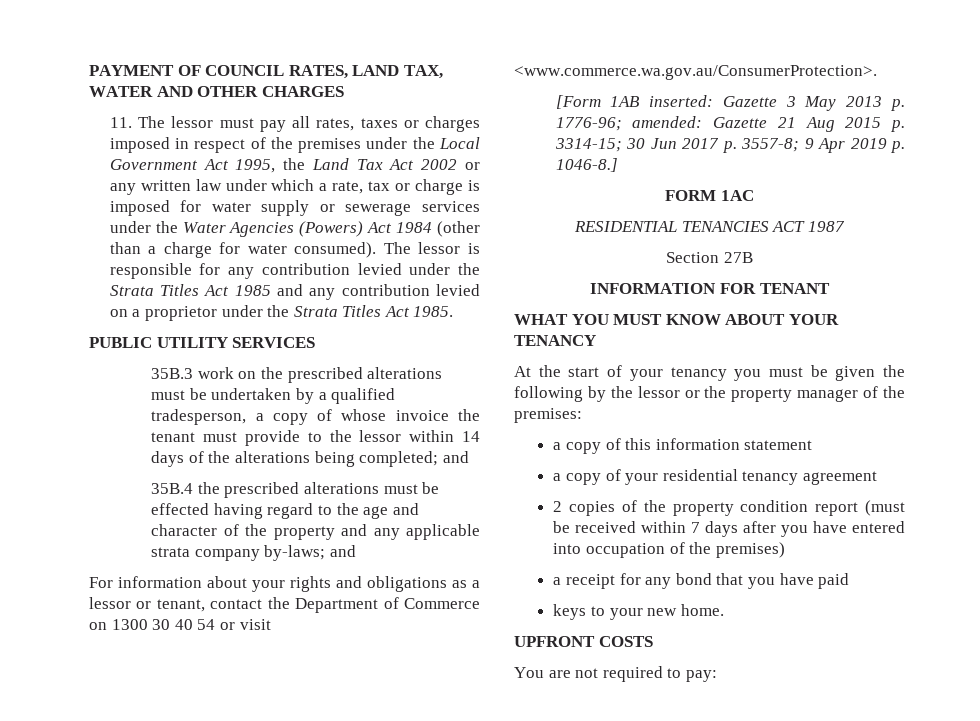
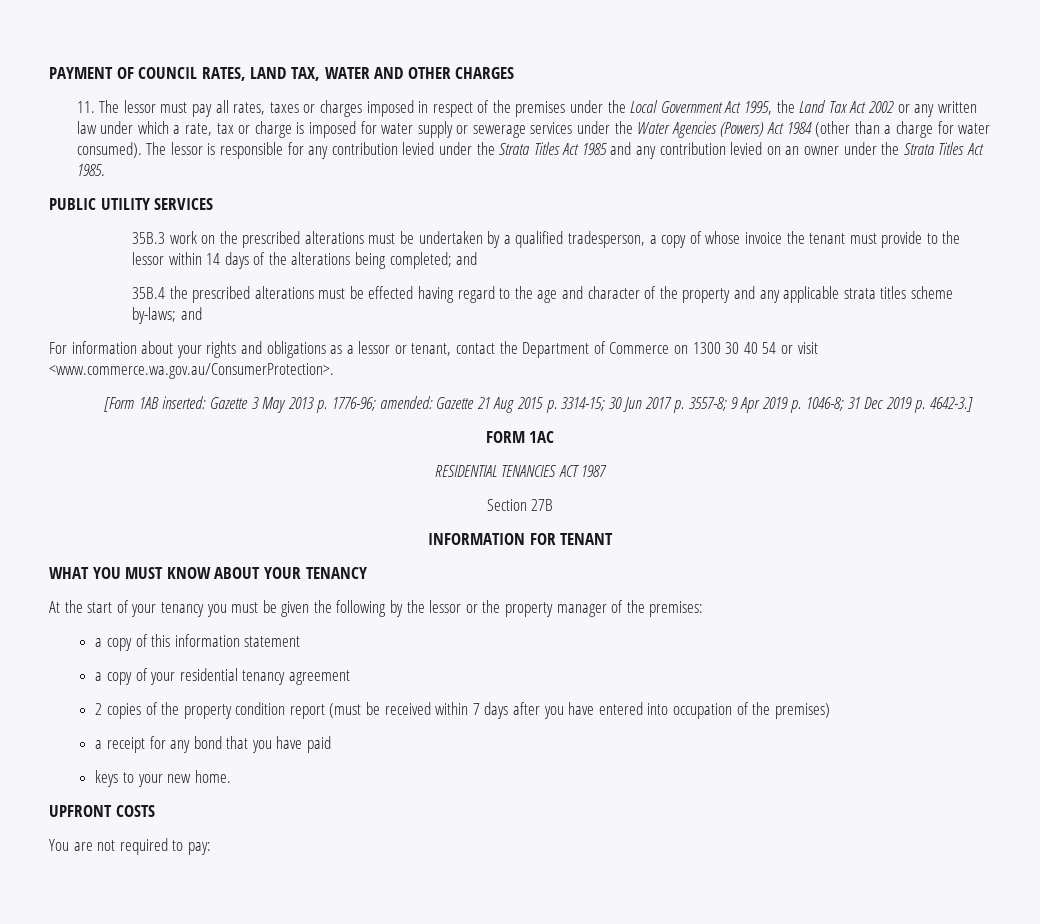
- The lessor is responsible for any contribution levied under the Strata Titles Act 1985 and any contribution levied on a proprietor under the Strata Titles Act 1985.
+ The lessor is responsible for any contribution levied under the Strata Titles Act 1985 and any contribution levied on an owner under the Strata Titles Act 1985.
- 35B.4 the prescribed alterations must be effected having regard to the age and character of the property and any applicable strata company by-laws; and
+ 35B.4 the prescribed alterations must be effected having regard to the age and character of the property and any applicable strata titles scheme by-laws; and
- [Form 1AB inserted: Gazette 3 May 2013 p. 1776-96; amended: Gazette 21 Aug 2015 p. 3314-15; 30 Jun 2017 p. 3557-8; 9 Apr 2019 p. 1046-8.]
+ [Form 1AB inserted: Gazette 3 May 2013 p. 1776-96; amended: Gazette 21 Aug 2015 p. 3314-15; 30 Jun 2017 p. 3557-8; 9 Apr 2019 p. 1046-8; 31 Dec 2019 p. 4642-3.]

